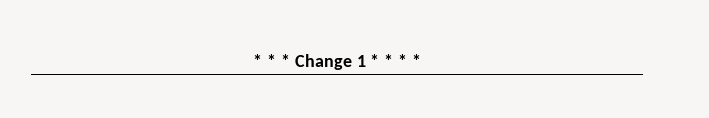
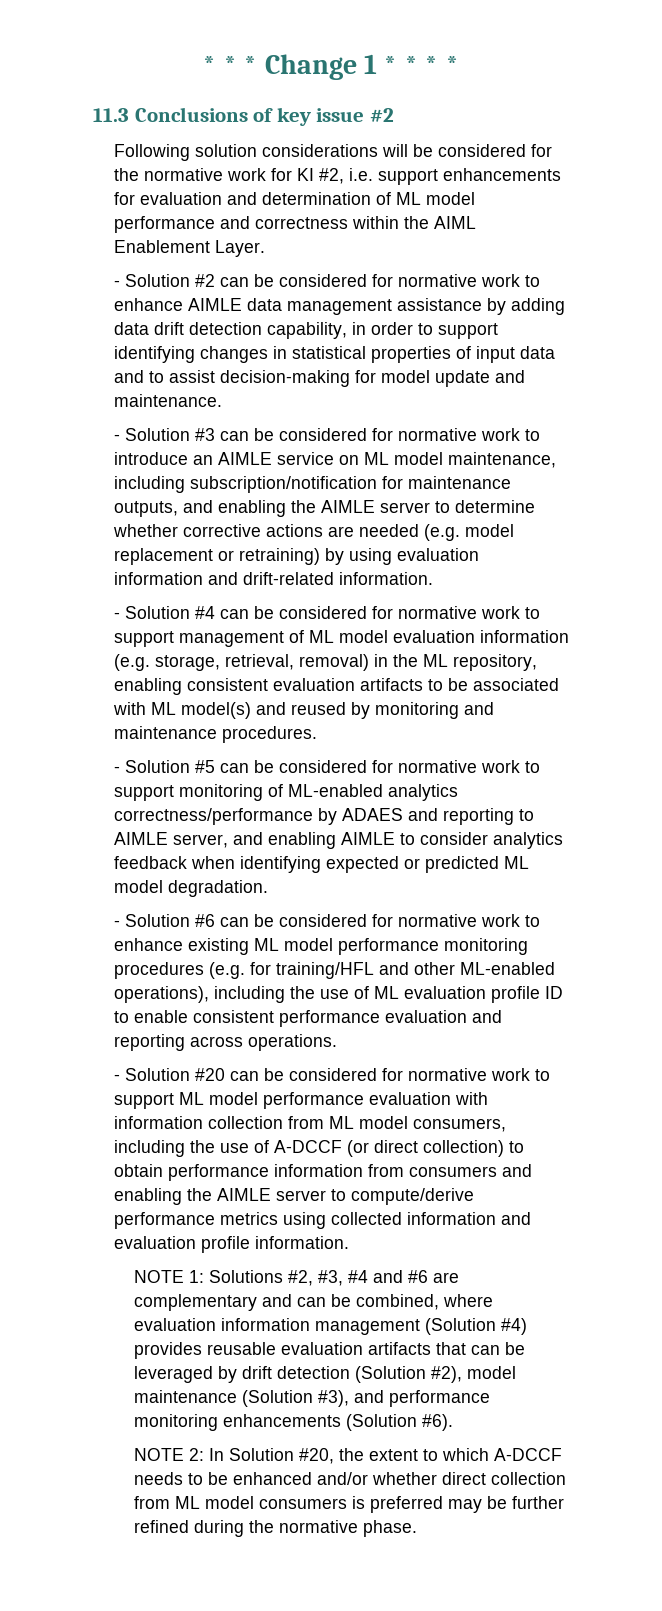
+ 11.3 Conclusions of key issue #2
+ Following solution considerations will be considered for the normative work for KI #2, i.e. support enhancements for evaluation and determination of ML model performance and correctness within the AIML Enablement Layer.
+ - Solution #2 can be considered for normative work to enhance AIMLE data management assistance by adding data drift detection capability, in order to support identifying changes in statistical properties of input data and to assist decision-making for model update and maintenance.
+ - Solution #3 can be considered for normative work to introduce an AIMLE service on ML model maintenance, including subscription/notification for maintenance outputs, and enabling the AIMLE server to determine whether corrective actions are needed (e.g. model replacement or retraining) by using evaluation information and drift-related information.
+ - Solution #4 can be considered for normative work to support management of ML model evaluation information (e.g. storage, retrieval, removal) in the ML repository, enabling consistent evaluation artifacts to be associated with ML model(s) and reused by monitoring and maintenance procedures.
+ - Solution #5 can be considered for normative work to support monitoring of ML-enabled analytics correctness/performance by ADAES and reporting to AIMLE server, and enabling AIMLE to consider analytics feedback when identifying expected or predicted ML model degradation.
+ - Solution #6 can be considered for normative work to enhance existing ML model performance monitoring procedures (e.g. for training/HFL and other ML-enabled operations), including the use of ML evaluation profile ID to enable consistent performance evaluation and reporting across operations.
+ - Solution #20 can be considered for normative work to support ML model performance evaluation with information collection from ML model consumers, including the use of A-DCCF (or direct collection) to obtain performance information from consumers and enabling the AIMLE server to compute/derive performance metrics using collected information and evaluation profile information.
+ NOTE 1: Solutions #2, #3, #4 and #6 are complementary and can be combined, where evaluation information management (Solution #4) provides reusable evaluation artifacts that can be leveraged by drift detection (Solution #2), model maintenance (Solution #3), and performance monitoring enhancements (Solution #6).
+ NOTE 2: In Solution #20, the extent to which A-DCCF needs to be enhanced and/or whether direct collection from ML model consumers is preferred may be further refined during the normative phase.

